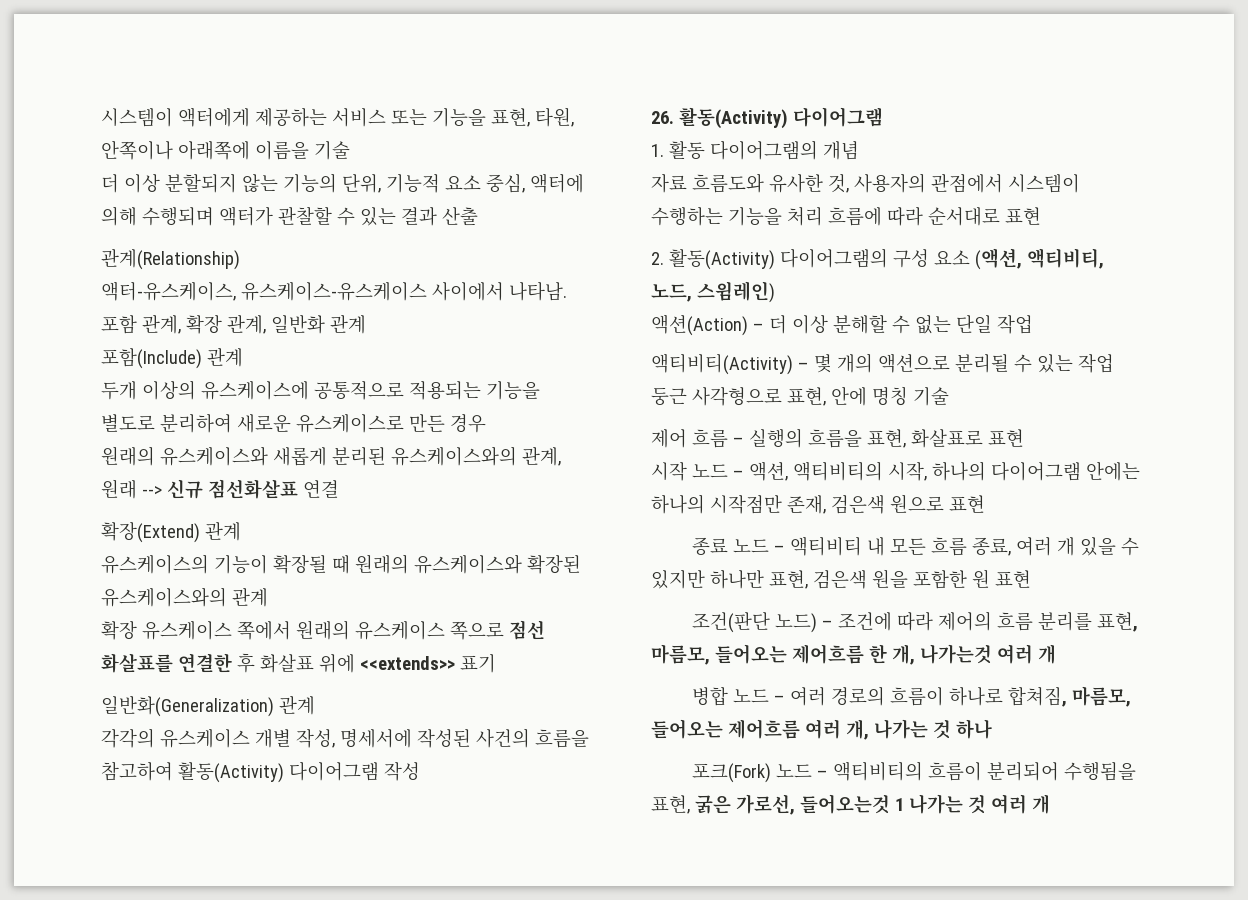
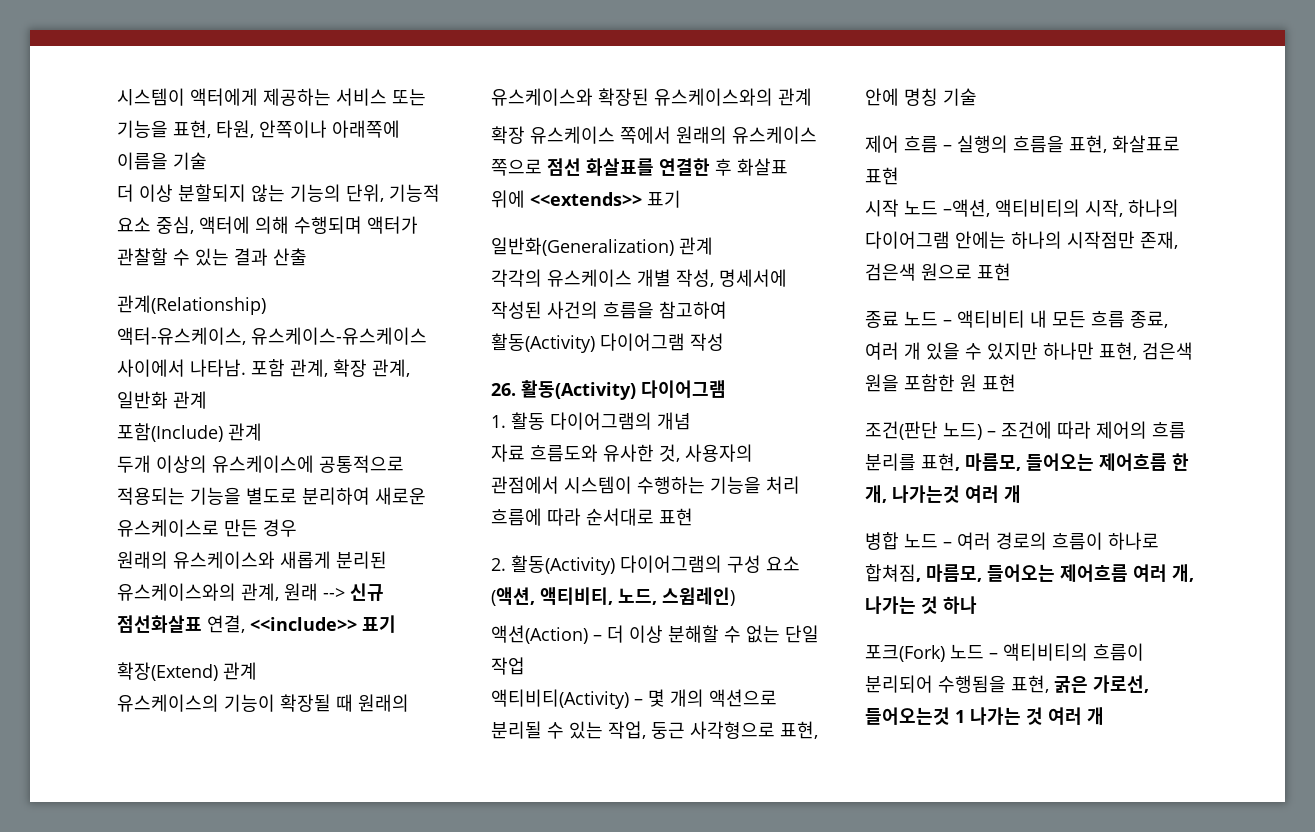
- 원래의 유스케이스와 새롭게 분리된 유스케이스와의 관계, 원래 --> 신규 점선화살표 연결
+ 원래의 유스케이스와 새롭게 분리된 유스케이스와의 관계, 원래 --> 신규 점선화살표 연결, <<include>> 표기
- 액티비티(Activity) – 몇 개의 액션으로 분리될 수 있는 작업 둥근 사각형으로 표현, 안에 명칭 기술
+ 액티비티(Activity) – 몇 개의 액션으로 분리될 수 있는 작업, 둥근 사각형으로 표현, 안에 명칭 기술
- 시작 노드 – 액션, 액티비티의 시작, 하나의 다이어그램 안에는 하나의 시작점만 존재, 검은색 원으로 표현
+ 시작 노드 –액션, 액티비티의 시작, 하나의 다이어그램 안에는 하나의 시작점만 존재, 검은색 원으로 표현

